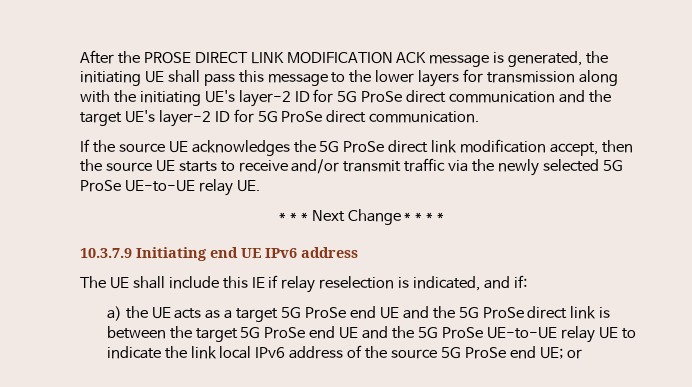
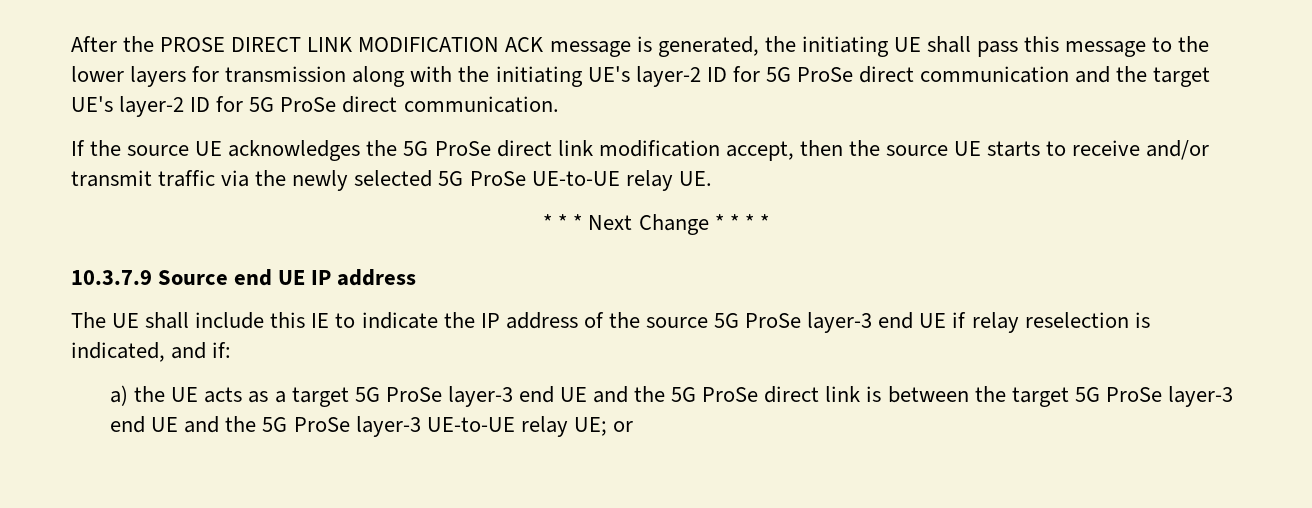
- 10.3.7.9 Initiating end UE IPv6 address
+ 10.3.7.9 Source end UE IP address
- The UE shall include this IE if relay reselection is indicated, and if:
+ The UE shall include this IE to indicate the IP address of the source 5G ProSe layer-3 end UE if relay reselection is indicated, and if:
- a) the UE acts as a target 5G ProSe end UE and the 5G ProSe direct link is between the target 5G ProSe end UE and the 5G ProSe UE-to-UE relay UE to indicate the link local IPv6 address of the source 5G ProSe end UE; or
+ a) the UE acts as a target 5G ProSe layer-3 end UE and the 5G ProSe direct link is between the target 5G ProSe layer-3 end UE and the 5G ProSe layer-3 UE-to-UE relay UE; or

